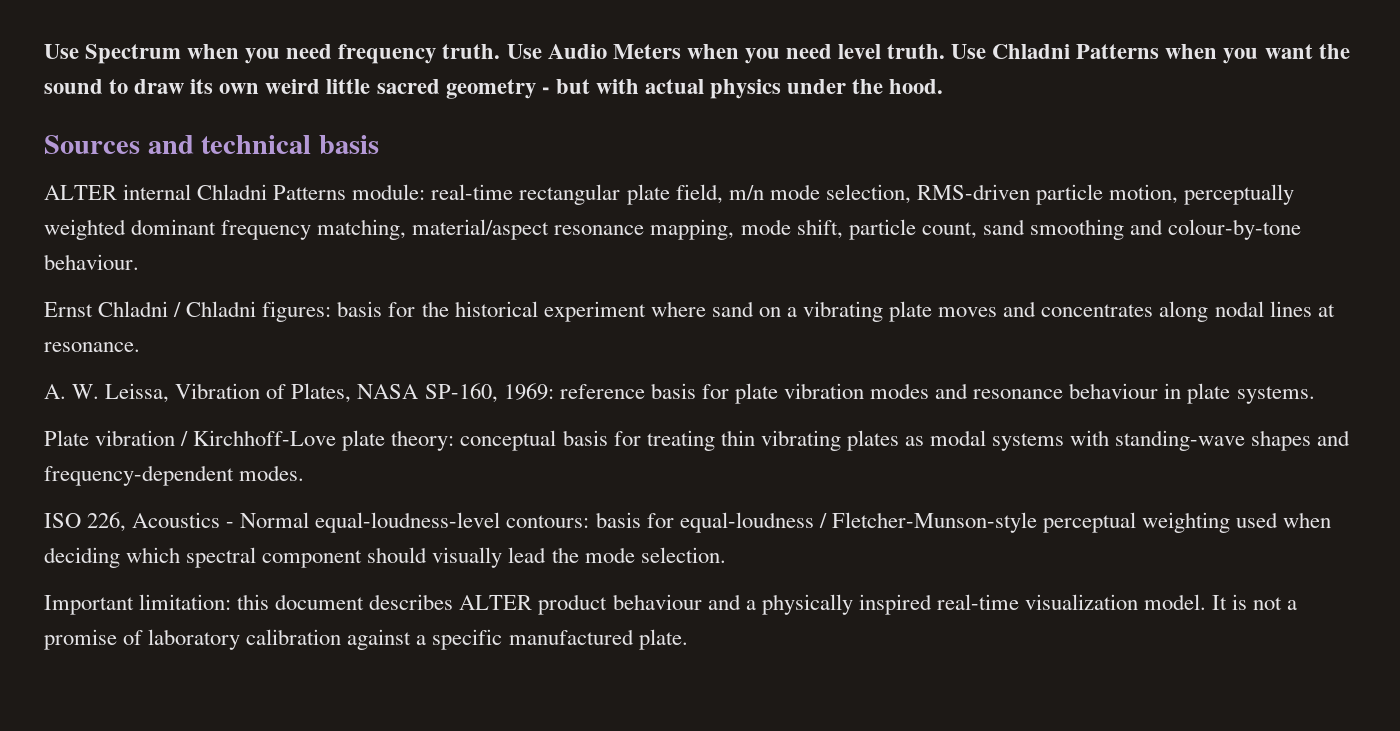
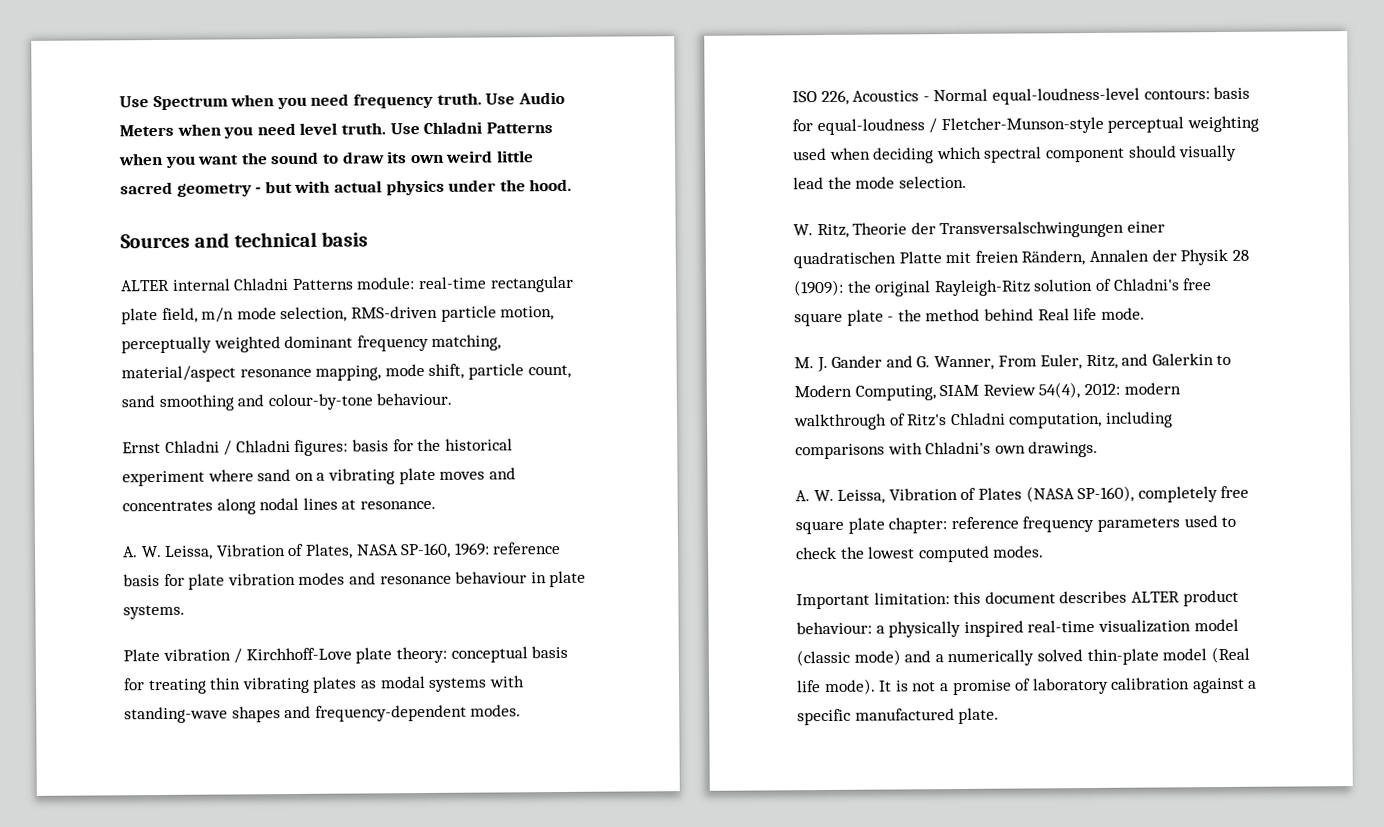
+ W. Ritz, Theorie der Transversalschwingungen einer quadratischen Platte mit freien Rändern, Annalen der Physik 28 (1909): the original Rayleigh-Ritz solution of Chladni's free square plate - the method behind Real life mode.
+ M. J. Gander and G. Wanner, From Euler, Ritz, and Galerkin to Modern Computing, SIAM Review 54(4), 2012: modern walkthrough of Ritz's Chladni computation, including comparisons with Chladni's own drawings.
+ A. W. Leissa, Vibration of Plates (NASA SP-160), completely free square plate chapter: reference frequency parameters used to check the lowest computed modes.
- Important limitation: this document describes ALTER product behaviour and a physically inspired real-time visualization model.
+ Important limitation: this document describes ALTER product behaviour: a physically inspired real-time visualization model (classic mode) and a numerically solved thin-plate model (Real life mode).

